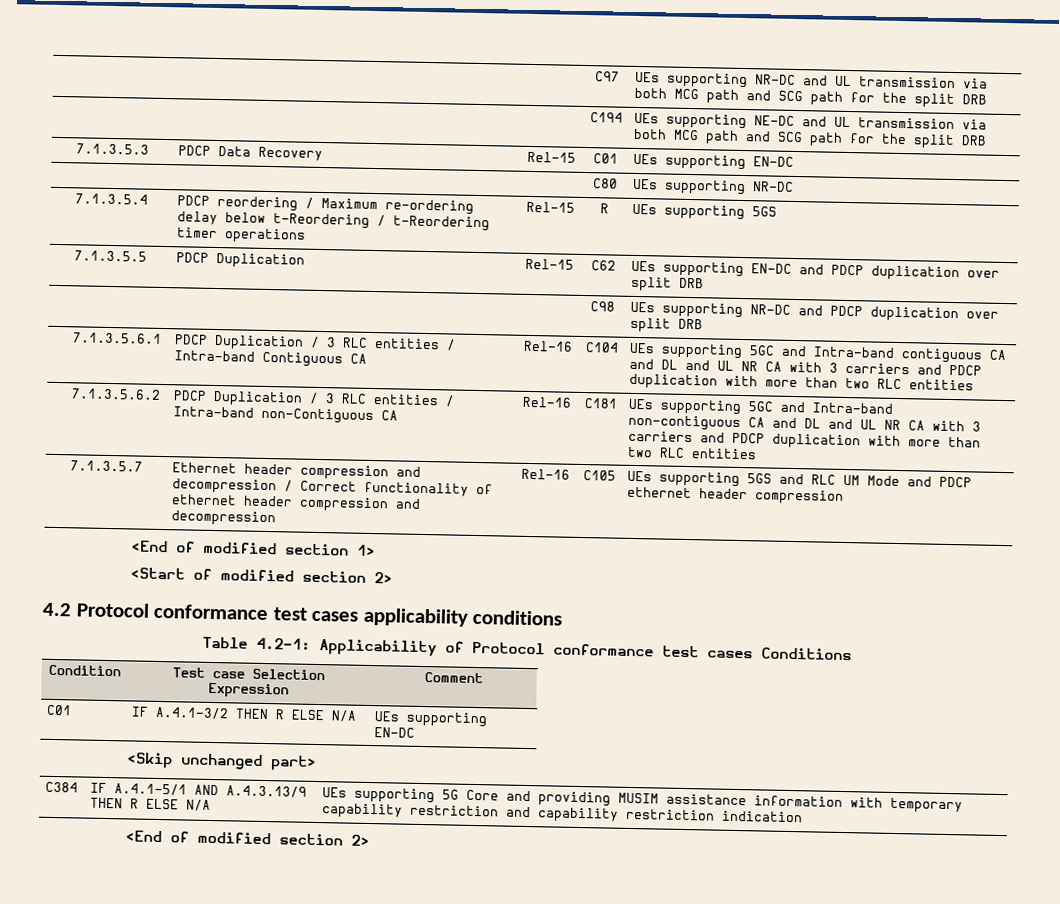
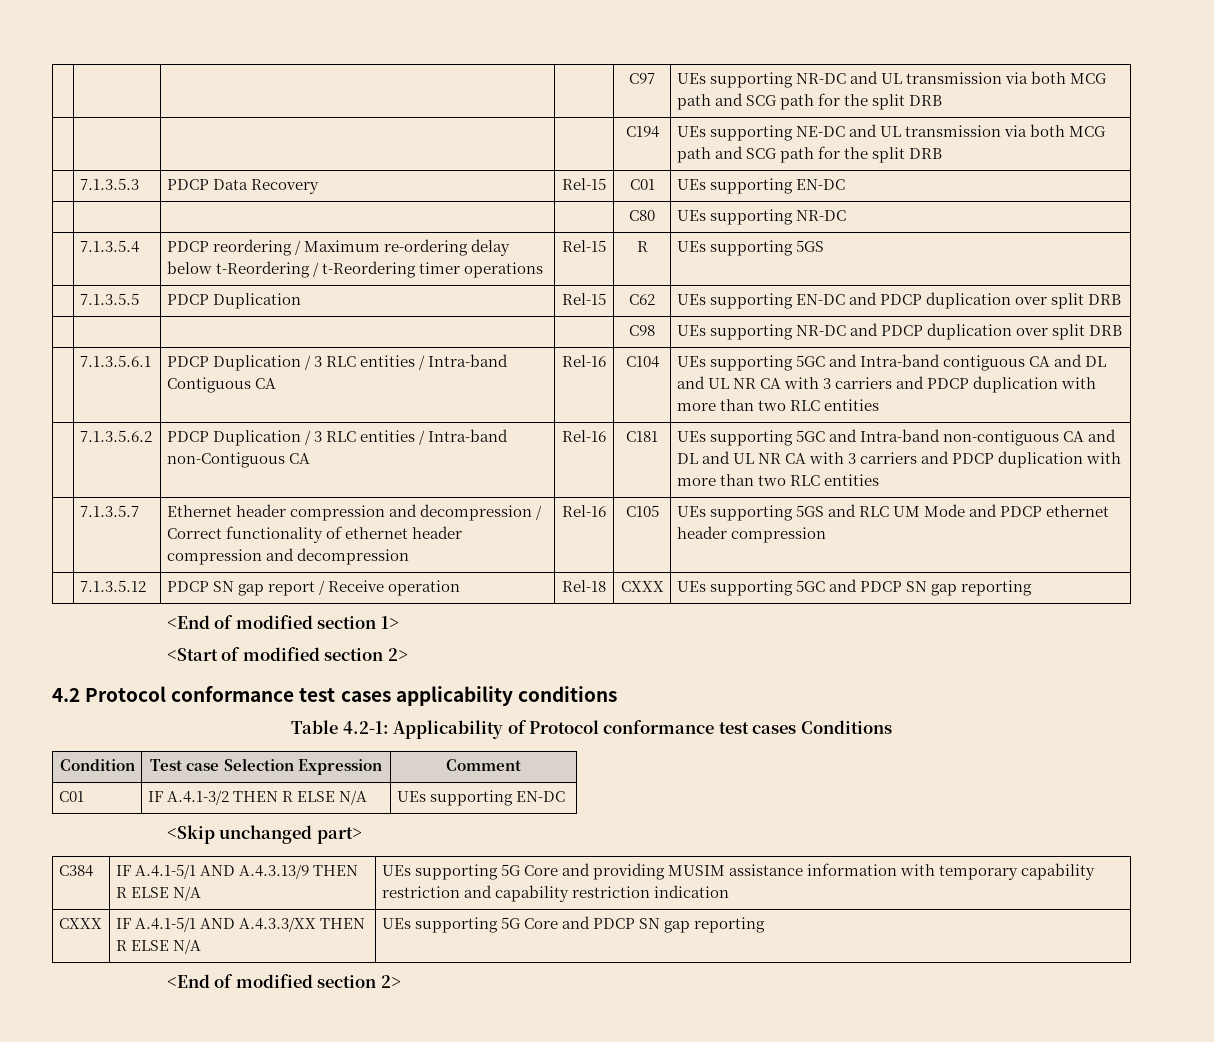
+ | 7.1.3.5.12 | PDCP SN gap report / Receive operation | Rel-18 | CXXX | UEs supporting 5GC and PDCP SN gap reporting
+ CXXX | IF A.4.1-5/1 AND A.4.3.3/XX THEN R ELSE N/A | UEs supporting 5G Core and PDCP SN gap reporting

